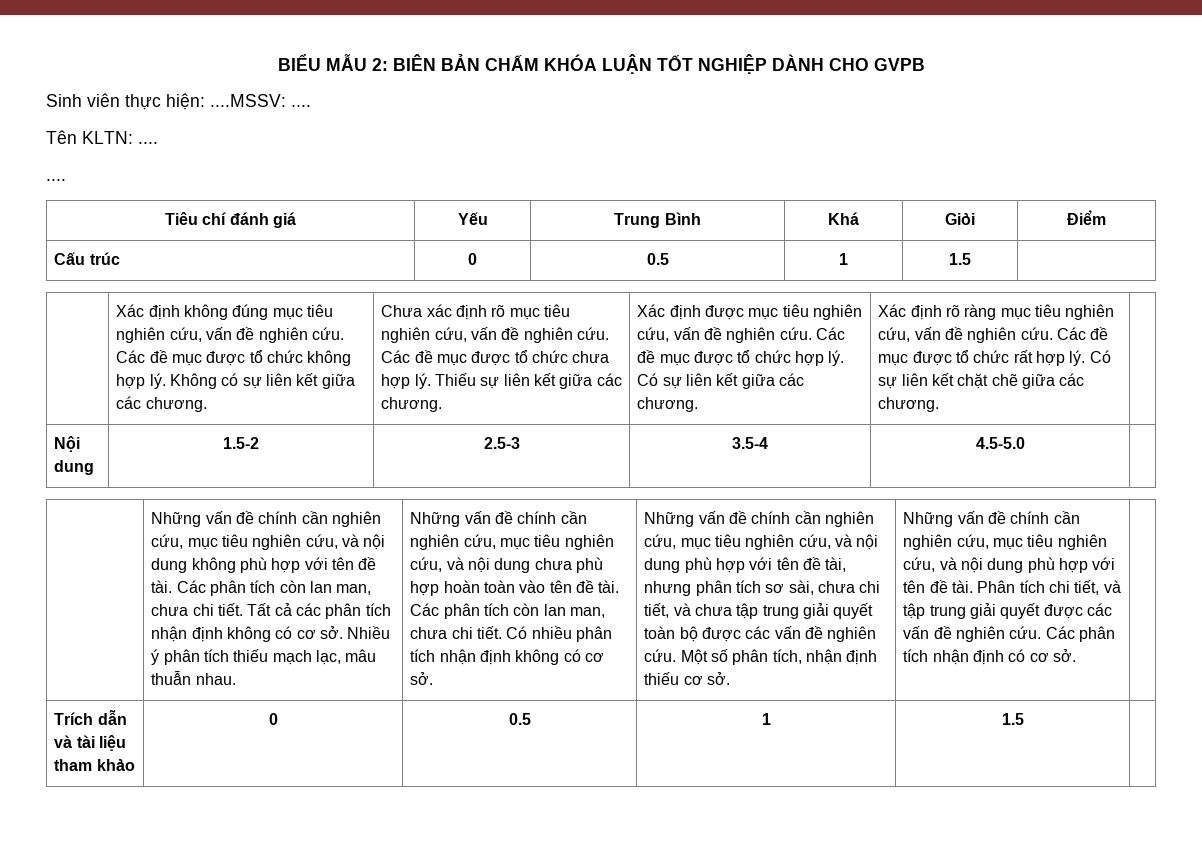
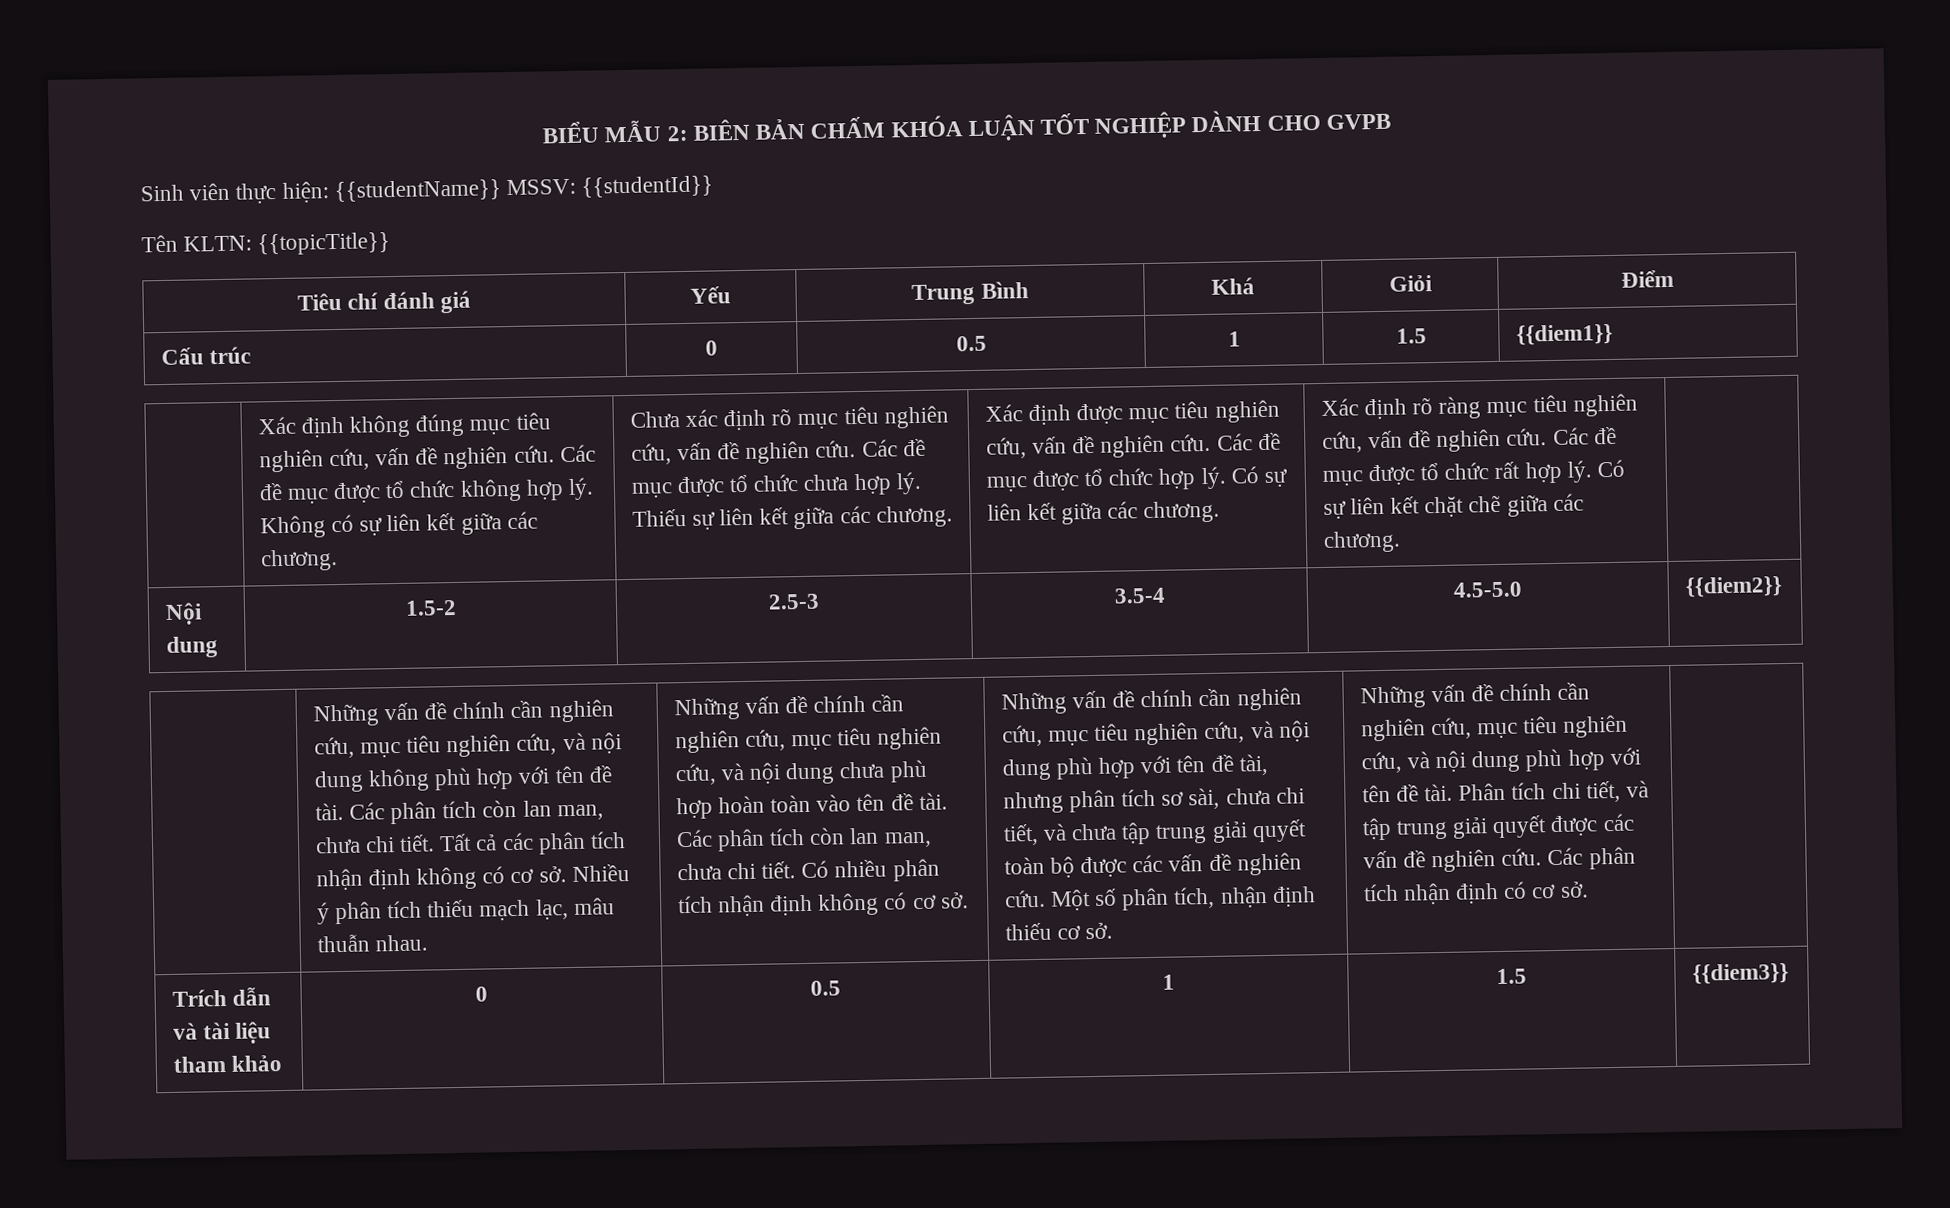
- Sinh viên thực hiện: ....MSSV: ....
+ Sinh viên thực hiện: {{studentName}} MSSV: {{studentId}}
- Tên KLTN: ....
- ....
+ Tên KLTN: {{topicTitle}}
- Cấu trúc | 0 | 0.5 | 1 | 1.5 |
+ Cấu trúc | 0 | 0.5 | 1 | 1.5 | {{diem1}}
- Nội dung | 1.5-2 | 2.5-3 | 3.5-4 | 4.5-5.0 |
+ Nội dung | 1.5-2 | 2.5-3 | 3.5-4 | 4.5-5.0 | {{diem2}}
- Trích dẫn và tài liệu tham khảo | 0 | 0.5 | 1 | 1.5 |
+ Trích dẫn và tài liệu tham khảo | 0 | 0.5 | 1 | 1.5 | {{diem3}}

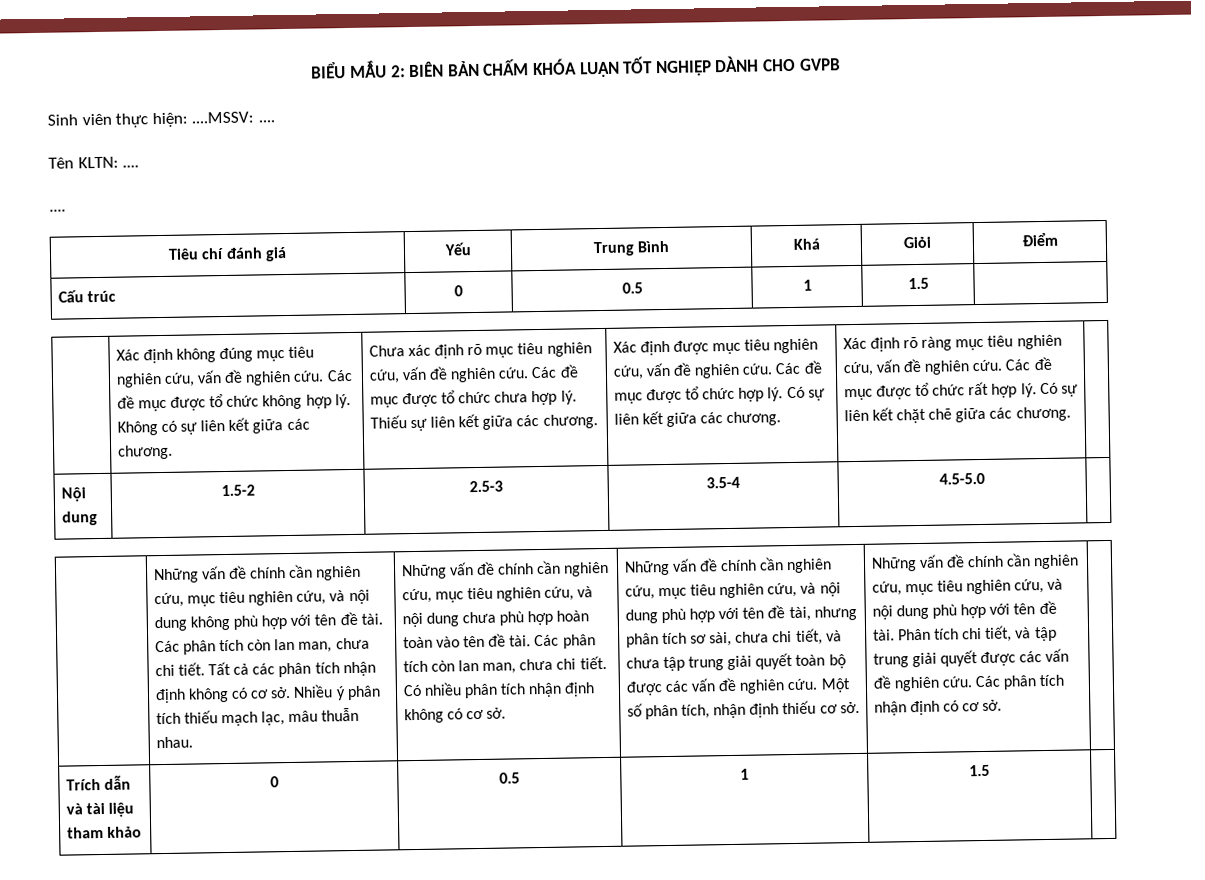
- Sinh viên thực hiện: {{studentName}} MSSV: {{studentId}}
+ Sinh viên thực hiện: ....MSSV: ....
- Tên KLTN: {{topicTitle}}
+ Tên KLTN: ....
+ ....
- Cấu trúc | 0 | 0.5 | 1 | 1.5 | {{diem1}}
+ Cấu trúc | 0 | 0.5 | 1 | 1.5 |
- Nội dung | 1.5-2 | 2.5-3 | 3.5-4 | 4.5-5.0 | {{diem2}}
+ Nội dung | 1.5-2 | 2.5-3 | 3.5-4 | 4.5-5.0 |
- Trích dẫn và tài liệu tham khảo | 0 | 0.5 | 1 | 1.5 | {{diem3}}
+ Trích dẫn và tài liệu tham khảo | 0 | 0.5 | 1 | 1.5 |

